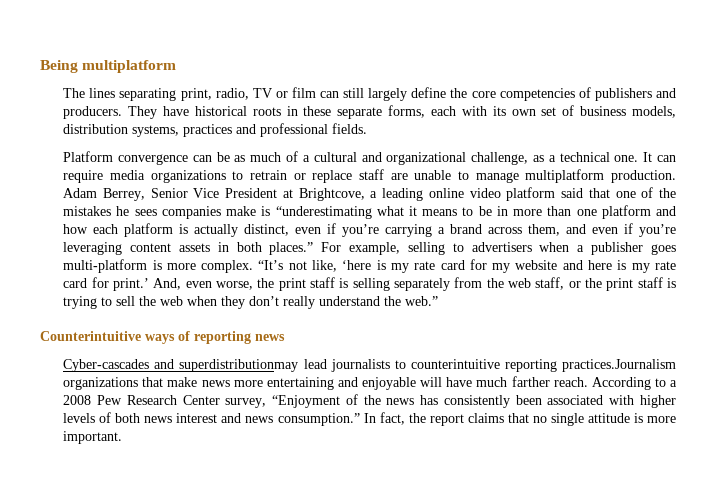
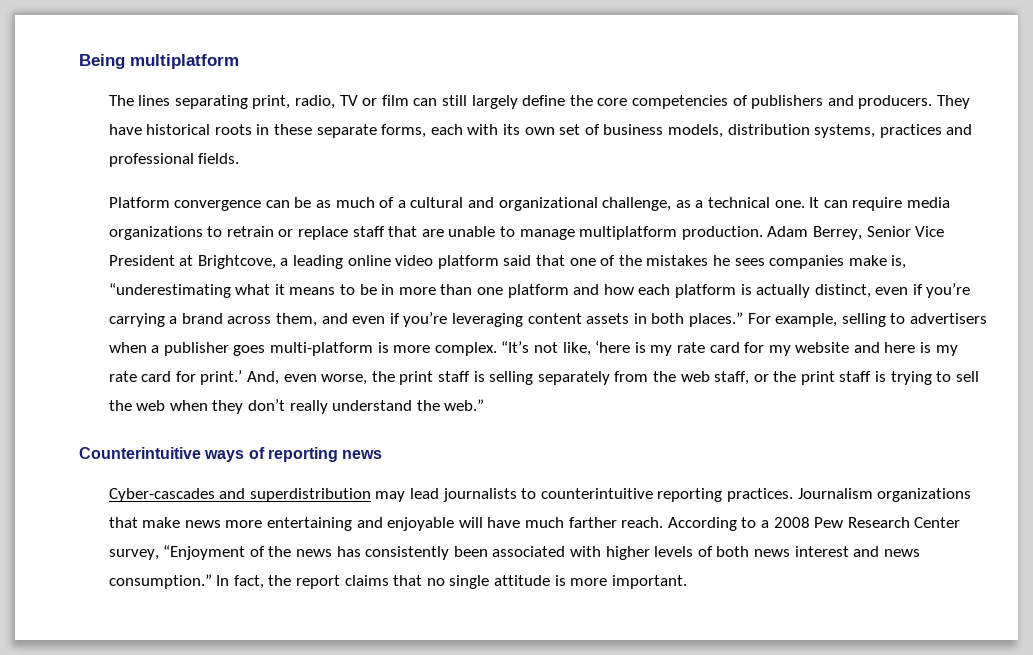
- It can require media organizations to retrain or replace staff are unable to manage multiplatform production.
+ It can require media organizations to retrain or replace staff that are unable to manage multiplatform production.
- Adam Berrey, Senior Vice President at Brightcove, a leading online video platform said that one of the mistakes he sees companies make is “underestimating what it means to be in more than one platform and how each platform is actually distinct, even if you’re carrying a brand across them, and even if you’re leveraging content assets in both places.”
+ Adam Berrey, Senior Vice President at Brightcove, a leading online video platform said that one of the mistakes he sees companies make is, “underestimating what it means to be in more than one platform and how each platform is actually distinct, even if you’re carrying a brand across them, and even if you’re leveraging content assets in both places.”
- Cyber-cascades and superdistributionmay lead journalists to counterintuitive reporting practices.Journalism organizations that make news more entertaining and enjoyable will have much farther reach.
+ Cyber-cascades and superdistribution may lead journalists to counterintuitive reporting practices. Journalism organizations that make news more entertaining and enjoyable will have much farther reach.

